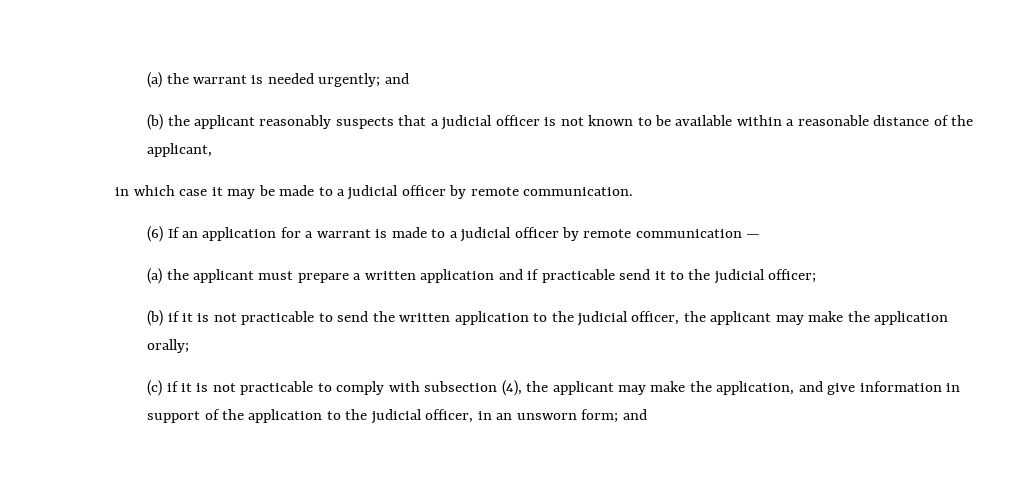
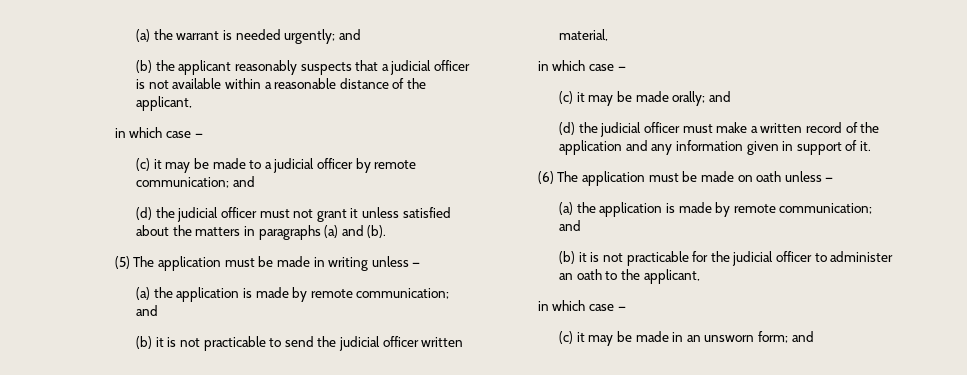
- (b) the applicant reasonably suspects that a judicial officer is not known to be available within a reasonable distance of the applicant,
- in which case it may be made to a judicial officer by remote communication.
- (6) If an application for a warrant is made to a judicial officer by remote communication —
- (a) the applicant must prepare a written application and if practicable send it to the judicial officer;
- (b) if it is not practicable to send the written application to the judicial officer, the applicant may make the application orally;
- (c) if it is not practicable to comply with subsection (4), the applicant may make the application, and give information in support of the application to the judicial officer, in an unsworn form; and
+ (b) the applicant reasonably suspects that a judicial officer is not available within a reasonable distance of the applicant,
+ in which case —
+ (c) it may be made to a judicial officer by remote communication; and
+ (d) the judicial officer must not grant it unless satisfied about the matters in paragraphs (a) and (b).
+ (5) The application must be made in writing unless —
+ (a) the application is made by remote communication; and
+ (b) it is not practicable to send the judicial officer written material,
+ in which case —
+ (c) it may be made orally; and
+ (d) the judicial officer must make a written record of the application and any information given in support of it.
+ (6) The application must be made on oath unless —
+ (a) the application is made by remote communication; and
+ (b) it is not practicable for the judicial officer to administer an oath to the applicant,
+ in which case —
+ (c) it may be made in an unsworn form; and

